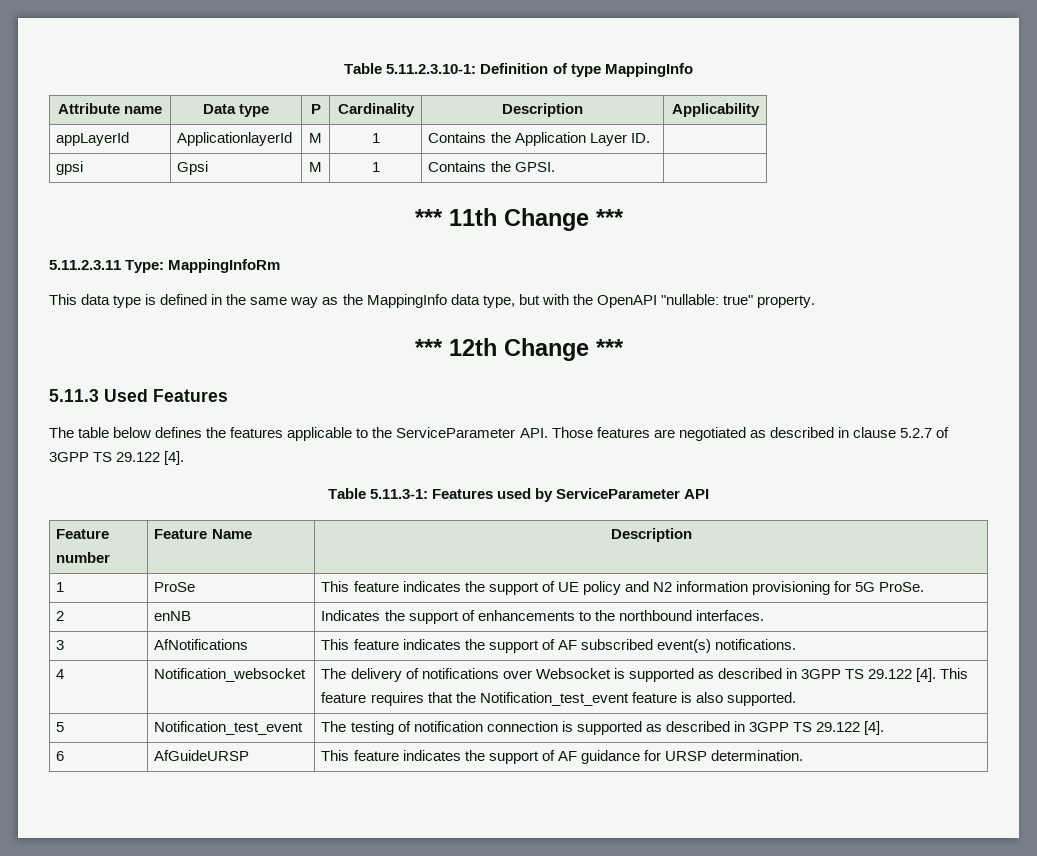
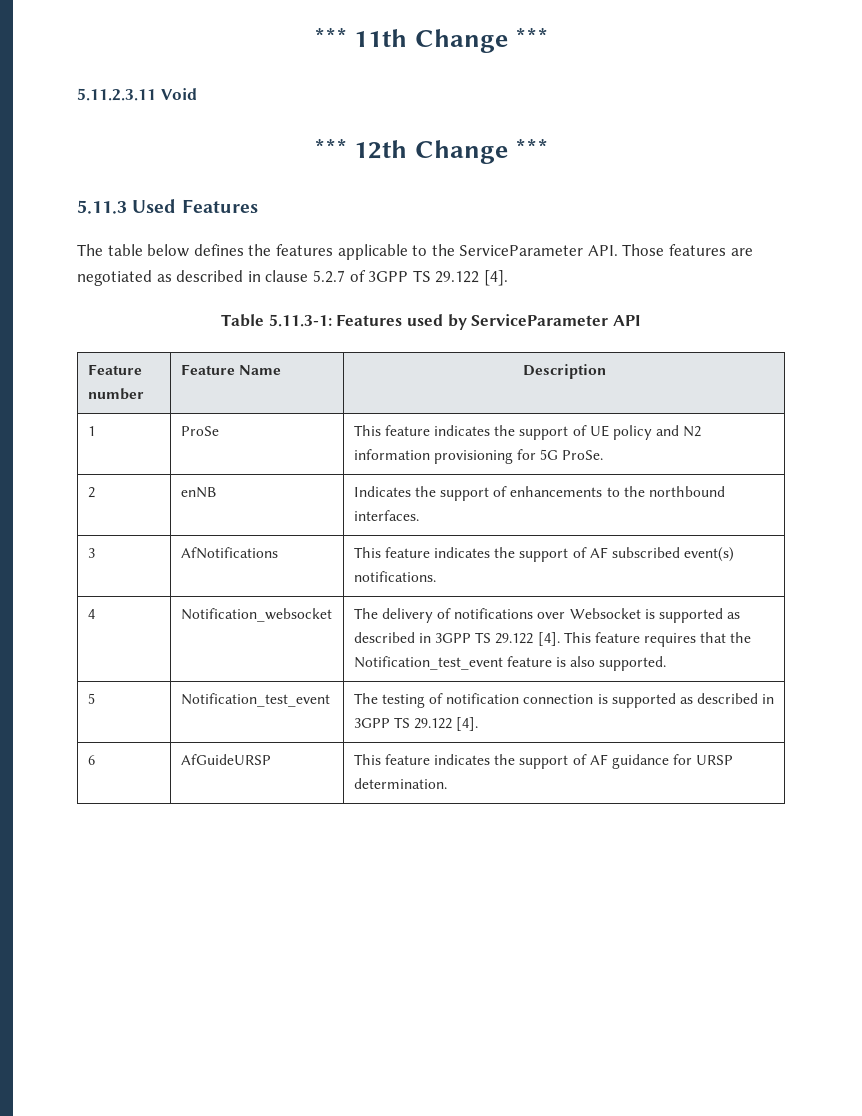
- Table 5.11.2.3.10-1: Definition of type MappingInfo
- Attribute name | Data type | P | Cardinality | Description | Applicability
- appLayerId | ApplicationlayerId | M | 1 | Contains the Application Layer ID. |
- gpsi | Gpsi | M | 1 | Contains the GPSI. |
- 5.11.2.3.11 Type: MappingInfoRm
- This data type is defined in the same way as the MappingInfo data type, but with the OpenAPI "nullable: true" property.
+ 5.11.2.3.11 Void

